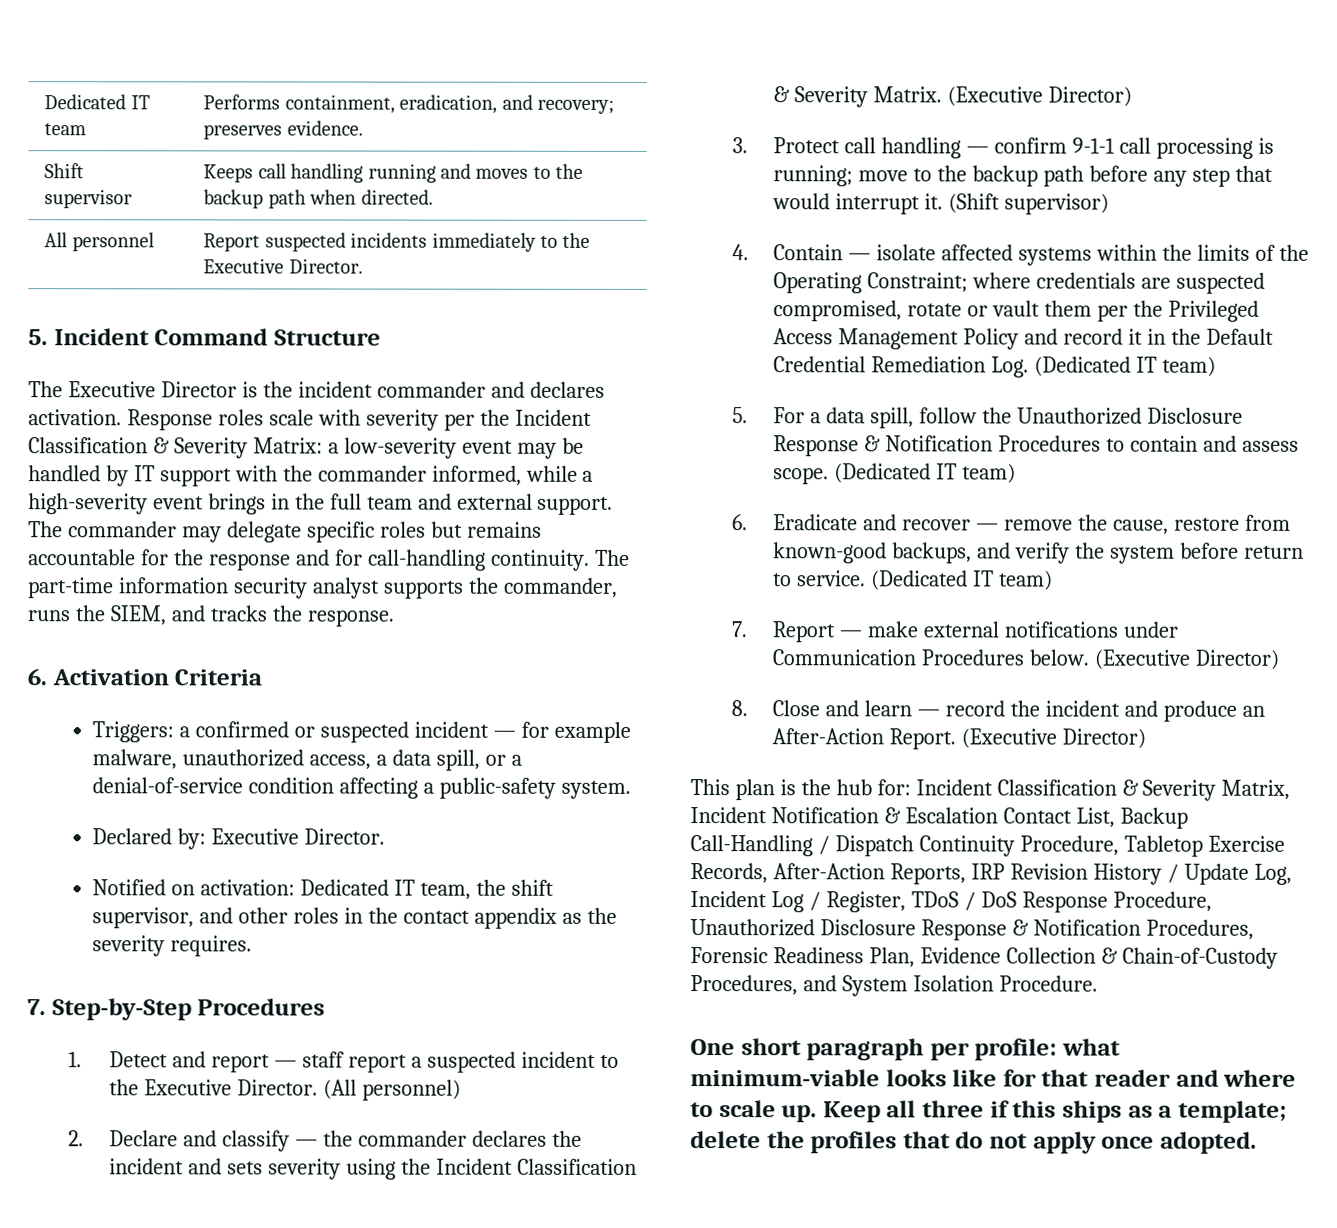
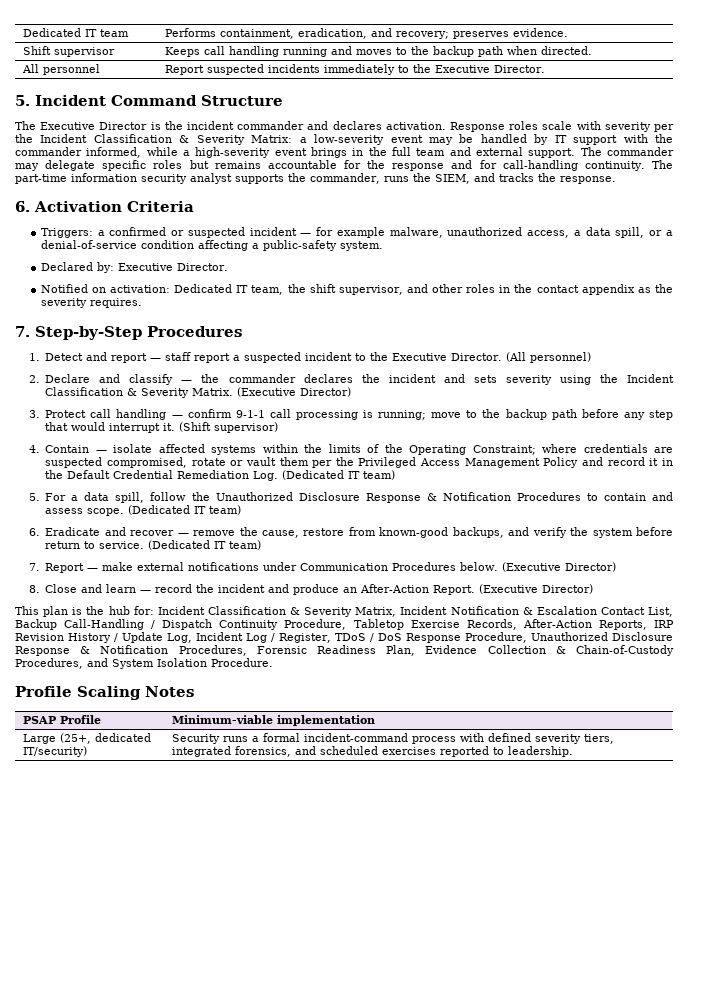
- One short paragraph per profile: what minimum-viable looks like for that reader and where to scale up. Keep all three if this ships as a template; delete the profiles that do not apply once adopted.
+ Profile Scaling Notes
+ PSAP Profile | Minimum-viable implementation
+ Large (25+, dedicated IT/security) | Security runs a formal incident-command process with defined severity tiers, integrated forensics, and scheduled exercises reported to leadership.

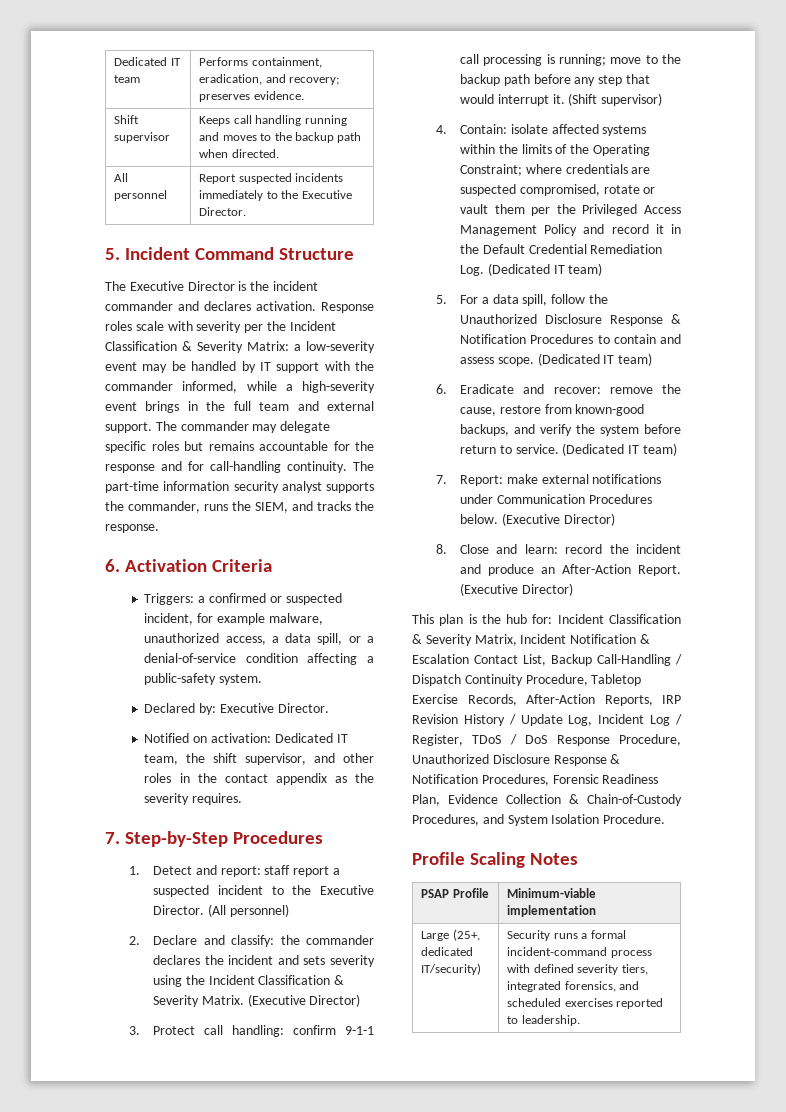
- Triggers: a confirmed or suspected incident — for example malware, unauthorized access, a data spill, or a denial-of-service condition affecting a public-safety system.
+ Triggers: a confirmed or suspected incident, for example malware, unauthorized access, a data spill, or a denial-of-service condition affecting a public-safety system.
- 1. Detect and report — staff report a suspected incident to the Executive Director.
+ 1. Detect and report: staff report a suspected incident to the Executive Director.
- 2. Declare and classify — the commander declares the incident and sets severity using the Incident Classification & Severity Matrix.
+ 2. Declare and classify: the commander declares the incident and sets severity using the Incident Classification & Severity Matrix.
- 3. Protect call handling — confirm 9-1-1 call processing is running; move to the backup path before any step that would interrupt it.
+ 3. Protect call handling: confirm 9-1-1 call processing is running; move to the backup path before any step that would interrupt it.
- 4. Contain — isolate affected systems within the limits of the Operating Constraint; where credentials are suspected compromised, rotate or vault them per the Privileged Access Management Policy and record it in the Default Credential Remediation Log. (Dedicated IT team)
+ 4. Contain: isolate affected systems within the limits of the Operating Constraint; where credentials are suspected compromised, rotate or vault them per the Privileged Access Management Policy and record it in the Default Credential Remediation Log. (Dedicated IT team)
- 6. Eradicate and recover — remove the cause, restore from known-good backups, and verify the system before return to service.
+ 6. Eradicate and recover: remove the cause, restore from known-good backups, and verify the system before return to service.
- 7. Report — make external notifications under Communication Procedures below.
+ 7. Report: make external notifications under Communication Procedures below.
- 8. Close and learn — record the incident and produce an After-Action Report.
+ 8. Close and learn: record the incident and produce an After-Action Report.

